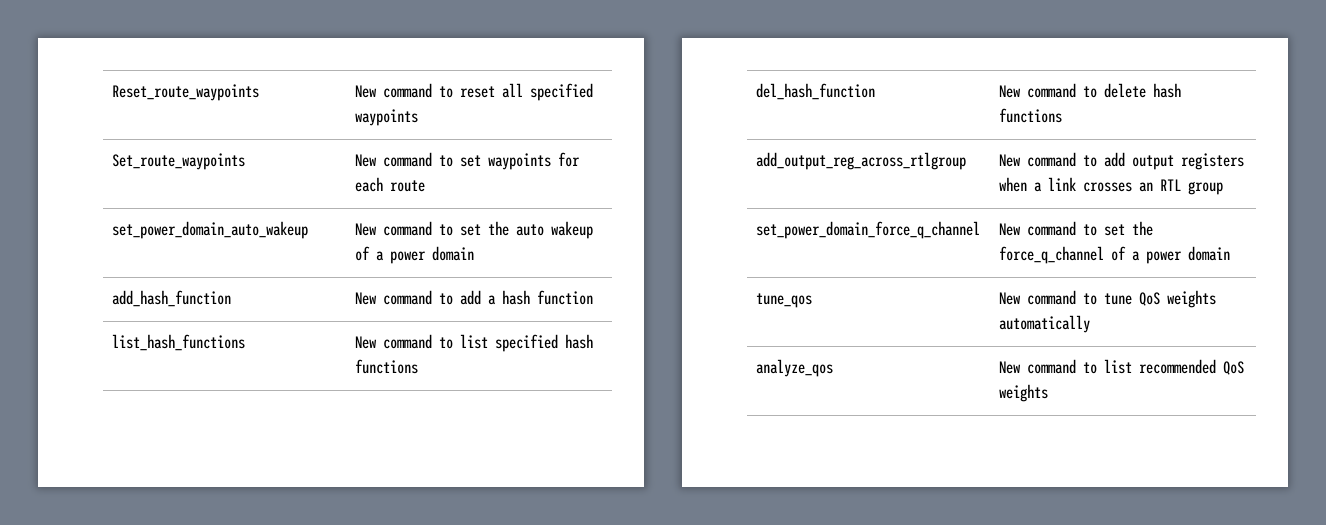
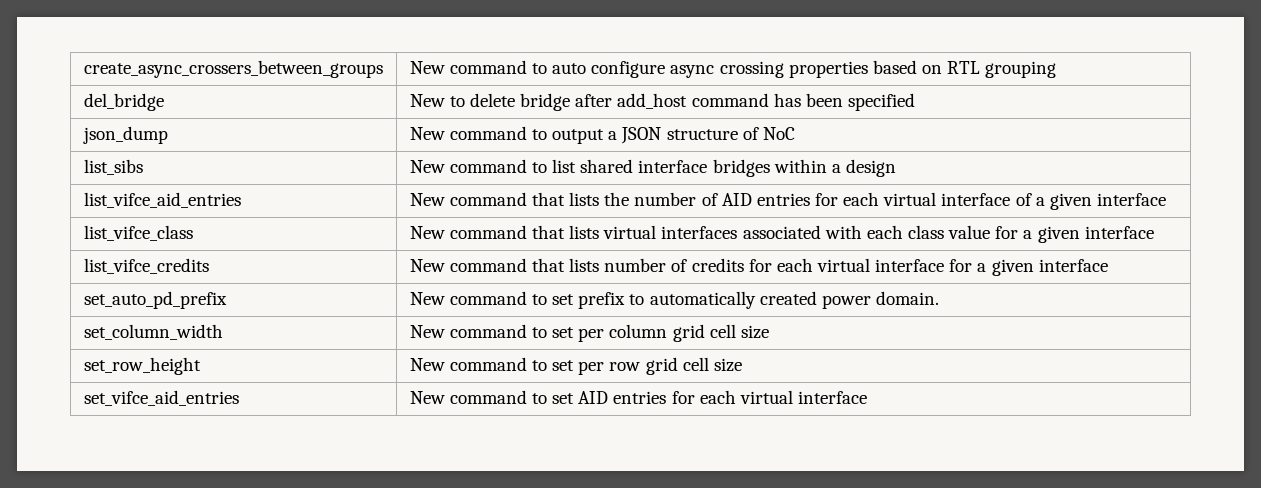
- Reset_route_waypoints | New command to reset all specified waypoints
- Set_route_waypoints | New command to set waypoints for each route
- set_power_domain_auto_wakeup | New command to set the auto wakeup of a power domain
- add_hash_function | New command to add a hash function
- list_hash_functions | New command to list specified hash functions
- del_hash_function | New command to delete hash functions
- add_output_reg_across_rtlgroup | New command to add output registers when a link crosses an RTL group
- set_power_domain_force_q_channel | New command to set the force_q_channel of a power domain
- tune_qos | New command to tune QoS weights automatically
- analyze_qos | New command to list recommended QoS weights
+ create_async_crossers_between_groups | New command to auto configure async crossing properties based on RTL grouping
+ del_bridge | New to delete bridge after add_host command has been specified
+ json_dump | New command to output a JSON structure of NoC
+ list_sibs | New command to list shared interface bridges within a design
+ list_vifce_aid_entries | New command that lists the number of AID entries for each virtual interface of a given interface
+ list_vifce_class | New command that lists virtual interfaces associated with each class value for a given interface
+ list_vifce_credits | New command that lists number of credits for each virtual interface for a given interface
+ set_auto_pd_prefix | New command to set prefix to automatically created power domain.
+ set_column_width | New command to set per column grid cell size
+ set_row_height | New command to set per row grid cell size
+ set_vifce_aid_entries | New command to set AID entries for each virtual interface

